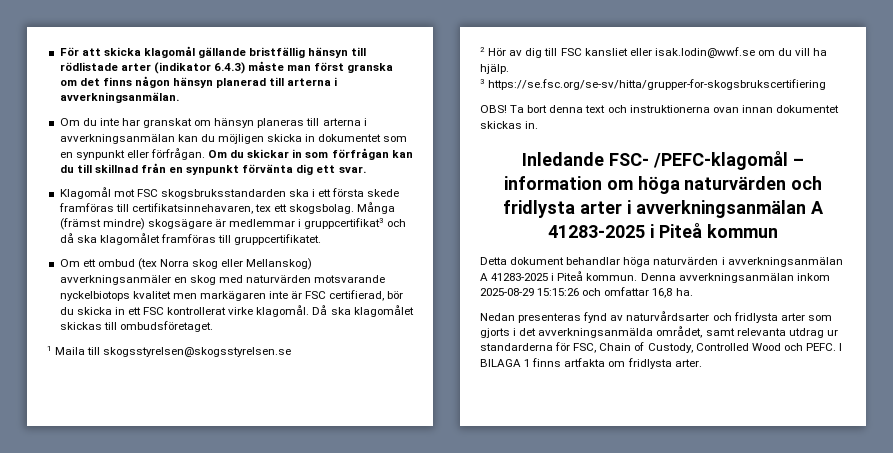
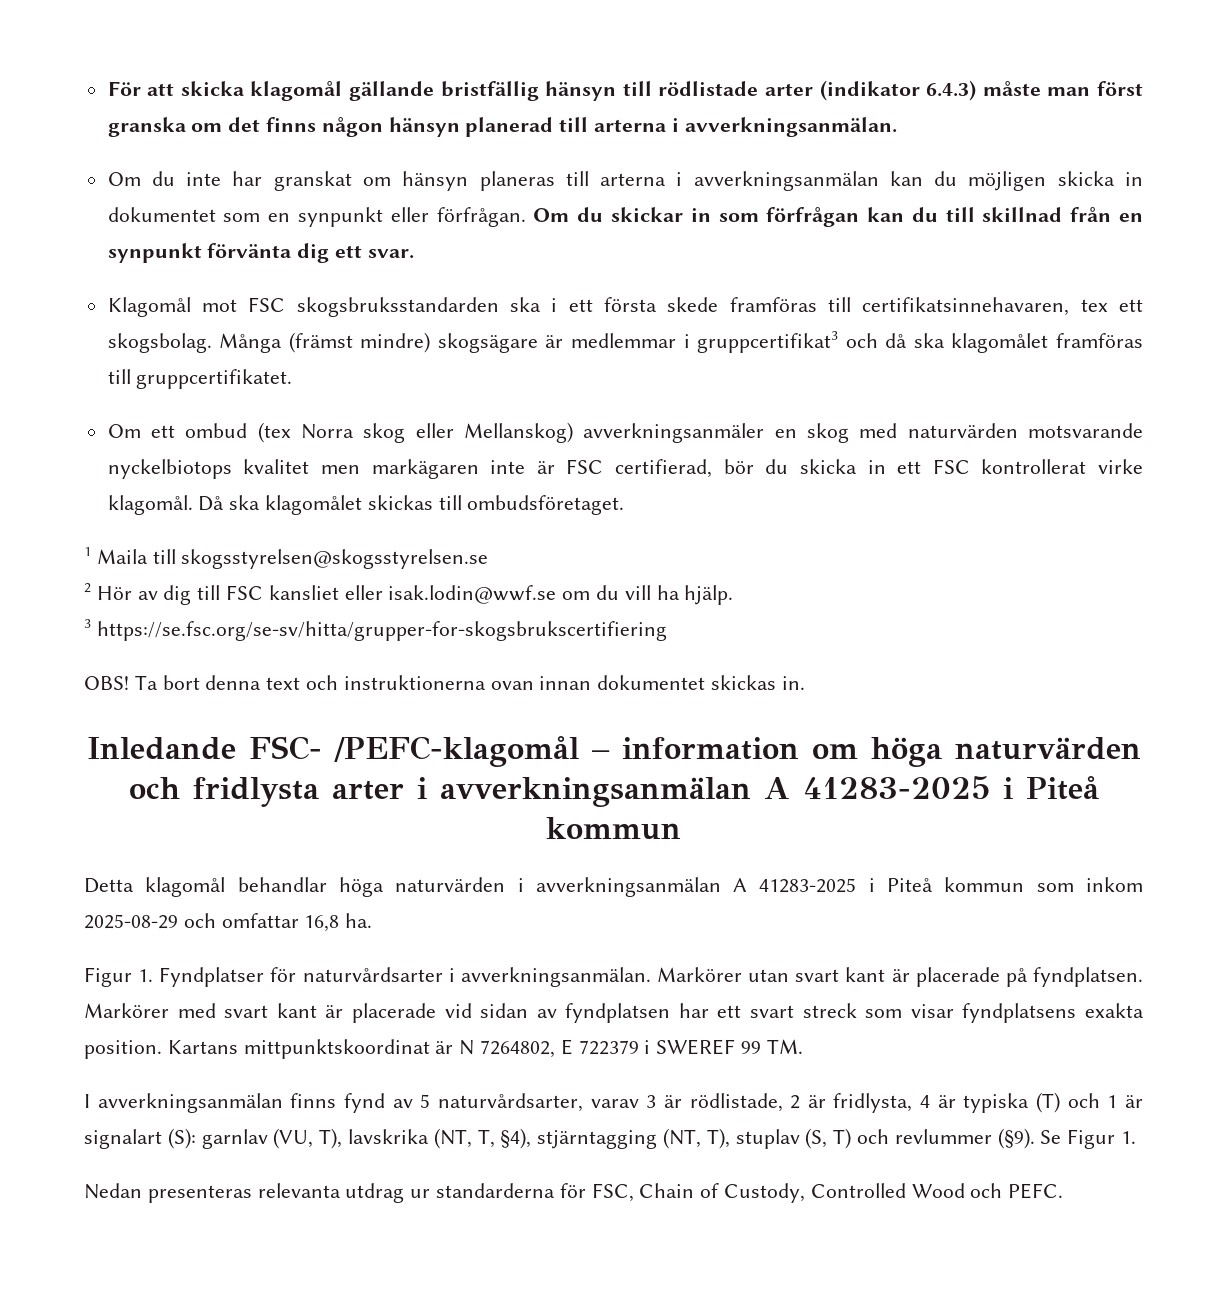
- Detta dokument behandlar höga naturvärden i avverkningsanmälan A 41283-2025 i Piteå kommun. Denna avverkningsanmälan inkom 2025-08-29 15:15:26 och omfattar 16,8 ha.
+ Detta klagomål behandlar höga naturvärden i avverkningsanmälan A 41283-2025 i Piteå kommun som inkom 2025-08-29 och omfattar 16,8 ha.
- Nedan presenteras fynd av naturvårdsarter och fridlysta arter som gjorts i det avverkningsanmälda området, samt relevanta utdrag ur standarderna för FSC, Chain of Custody, Controlled Wood och PEFC. I BILAGA 1 finns artfakta om fridlysta arter.
+ Figur 1. Fyndplatser för naturvårdsarter i avverkningsanmälan. Markörer utan svart kant är placerade på fyndplatsen. Markörer med svart kant är placerade vid sidan av fyndplatsen har ett svart streck som visar fyndplatsens exakta position. Kartans mittpunktskoordinat är N 7264802, E 722379 i SWEREF 99 TM.
+ I avverkningsanmälan finns fynd av 5 naturvårdsarter, varav 3 är rödlistade, 2 är fridlysta, 4 är typiska (T) och 1 är signalart (S): garnlav (VU, T), lavskrika (NT, T, §4), stjärntagging (NT, T), stuplav (S, T) och revlummer (§9). Se Figur 1.
+ Nedan presenteras relevanta utdrag ur standarderna för FSC, Chain of Custody, Controlled Wood och PEFC.

